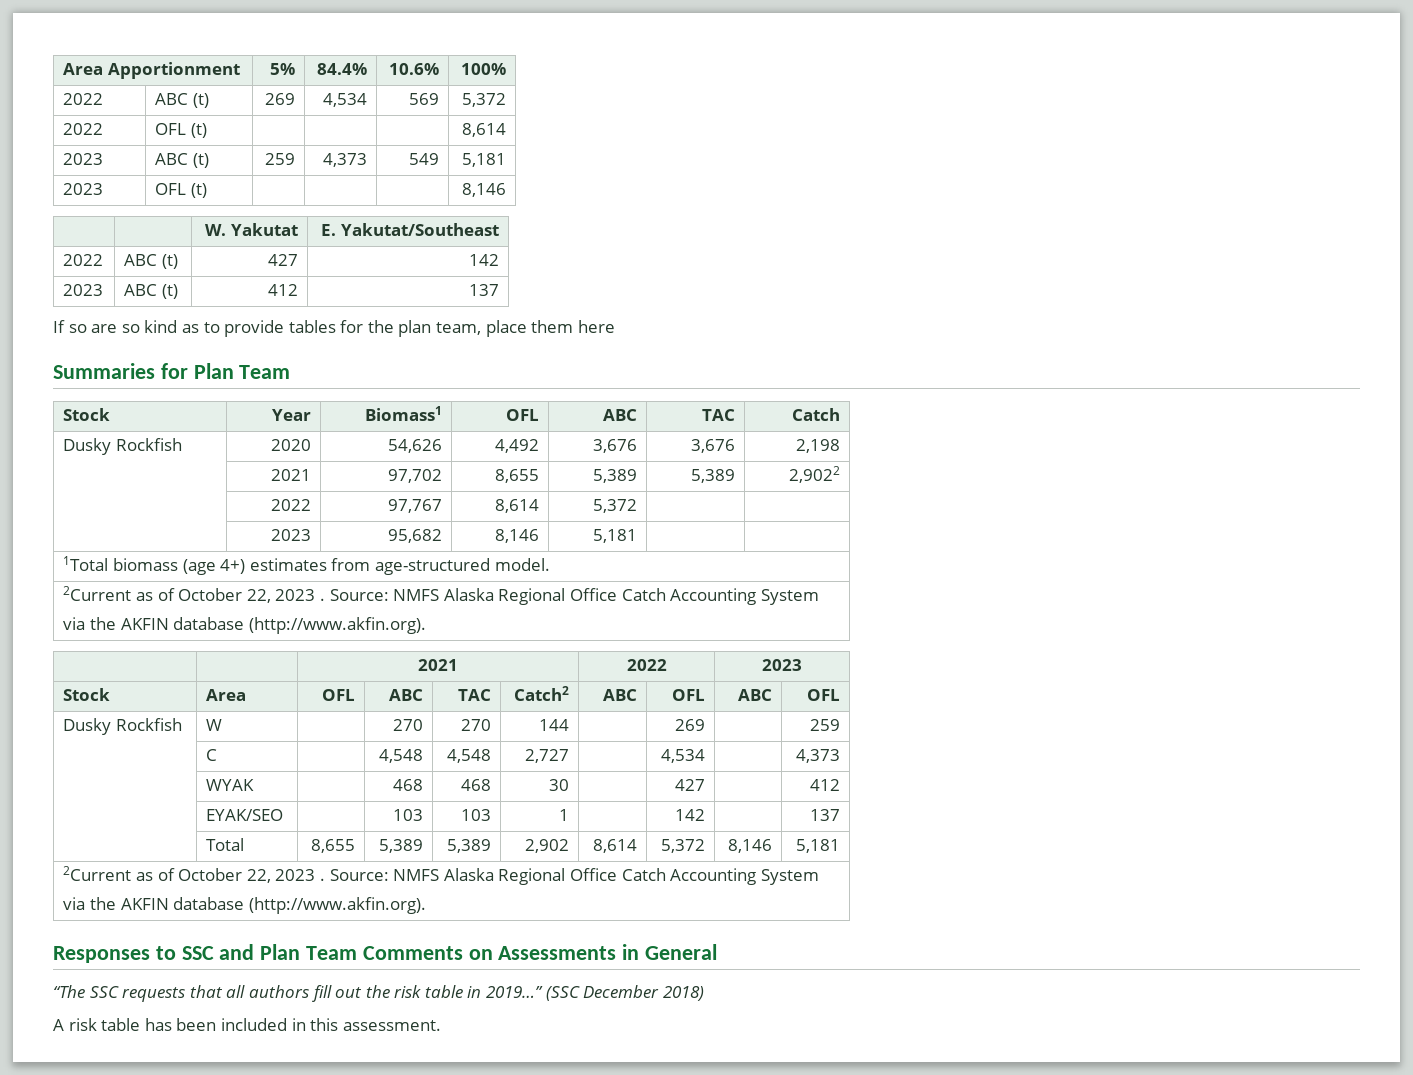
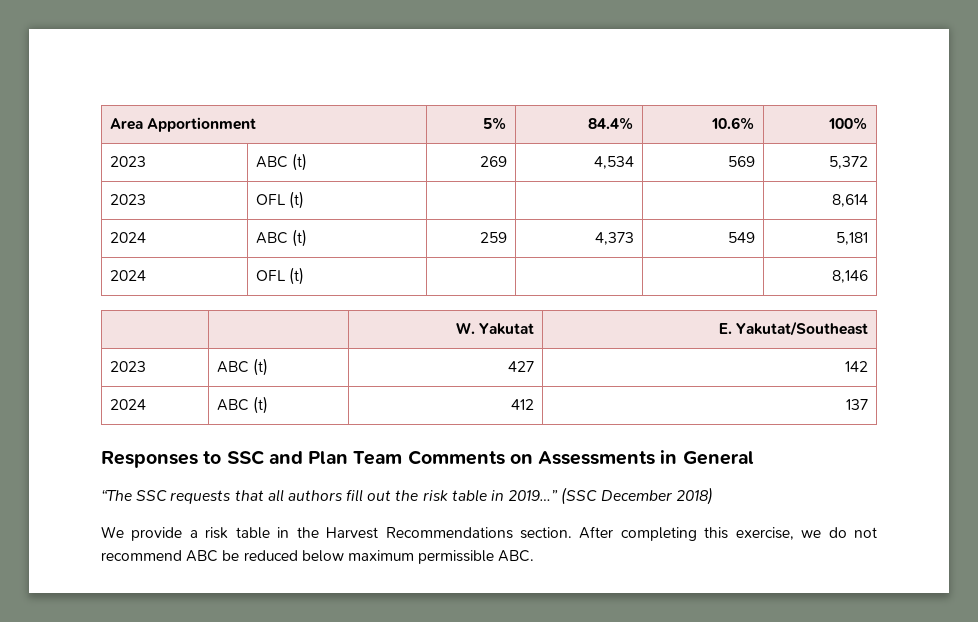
- 2022 | ABC (t) | 269 | 4,534 | 569 | 5,372
+ 2023 | ABC (t) | 269 | 4,534 | 569 | 5,372
- 2022 | OFL (t) | | | | 8,614
+ 2023 | OFL (t) | | | | 8,614
- 2023 | ABC (t) | 259 | 4,373 | 549 | 5,181
+ 2024 | ABC (t) | 259 | 4,373 | 549 | 5,181
- 2023 | OFL (t) | | | | 8,146
+ 2024 | OFL (t) | | | | 8,146
- 2022 | ABC (t) | 427 | 142
+ 2023 | ABC (t) | 427 | 142
- 2023 | ABC (t) | 412 | 137
+ 2024 | ABC (t) | 412 | 137
- If so are so kind as to provide tables for the plan team, place them here
- Summaries for Plan Team
- Stock | Year | Biomass1 | OFL | ABC | TAC | Catch
- Dusky Rockfish | 2020 | 54,626 | 4,492 | 3,676 | 3,676 | 2,198
- | 2021 | 97,702 | 8,655 | 5,389 | 5,389 | 2,9022
- | 2022 | 97,767 | 8,614 | 5,372 | |
- | 2023 | 95,682 | 8,146 | 5,181 | |
- 1Total biomass (age 4+) estimates from age-structured model.
- 2Current as of October 22, 2023 . Source: NMFS Alaska Regional Office Catch Accounting System
- via the AKFIN database (http://www.akfin.org).
- | | 2021 | 2022 | 2023
- Stock | Area | OFL | ABC | TAC | Catch2 | ABC | OFL | ABC | OFL
- Dusky Rockfish | W | | 270 | 270 | 144 | | 269 | | 259
- | C | | 4,548 | 4,548 | 2,727 | | 4,534 | | 4,373
- | WYAK | | 468 | 468 | 30 | | 427 | | 412
- | EYAK/SEO | | 103 | 103 | 1 | | 142 | | 137
- | Total | 8,655 | 5,389 | 5,389 | 2,902 | 8,614 | 5,372 | 8,146 | 5,181
- 2Current as of October 22, 2023 . Source: NMFS Alaska Regional Office Catch Accounting System
- via the AKFIN database (http://www.akfin.org).
- A risk table has been included in this assessment.
+ We provide a risk table in the Harvest Recommendations section. After completing this exercise, we do not recommend ABC be reduced below maximum permissible ABC.

